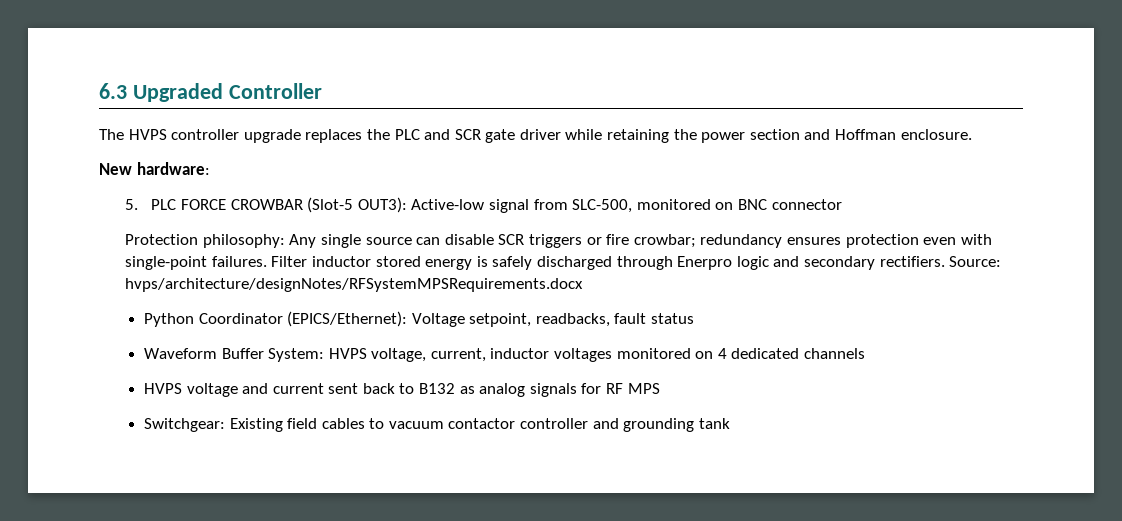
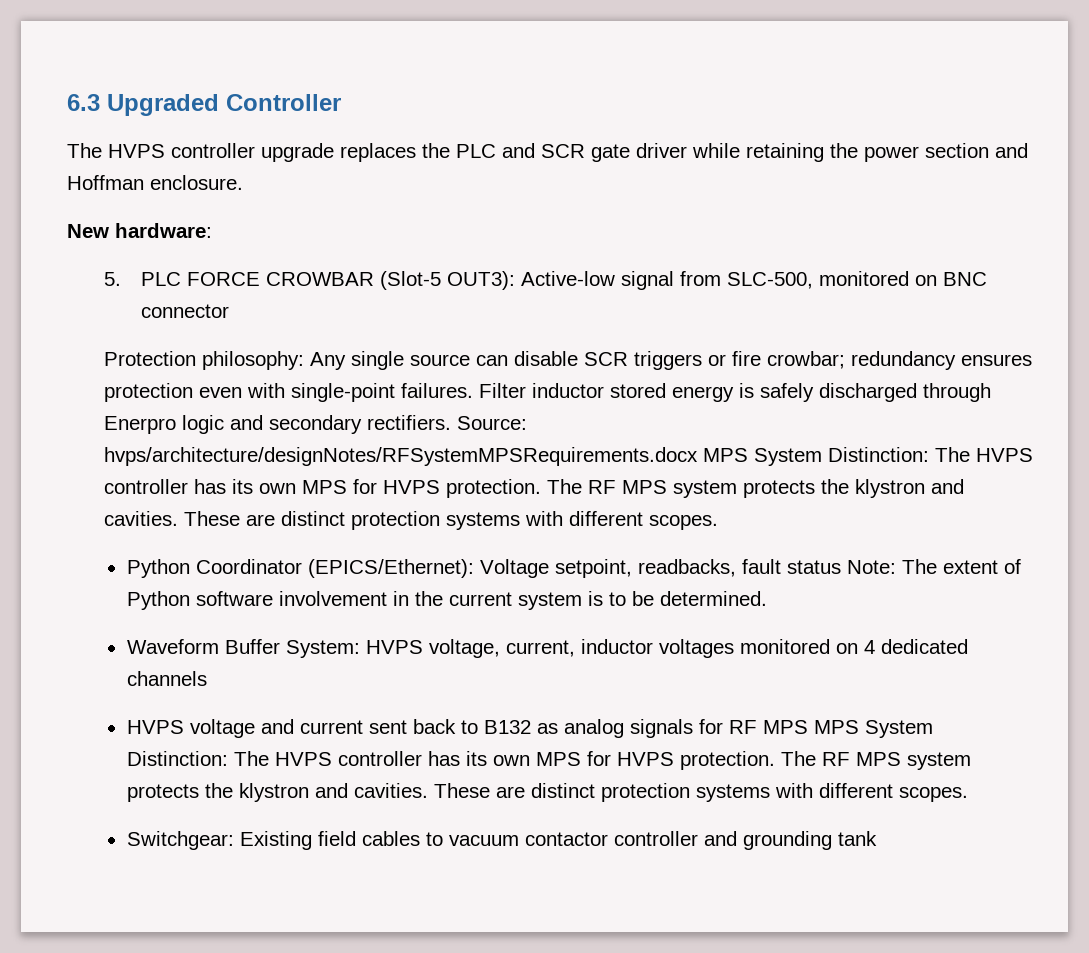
- Source: hvps/architecture/designNotes/RFSystemMPSRequirements.docx
+ Source: hvps/architecture/designNotes/RFSystemMPSRequirements.docx MPS System Distinction: The HVPS controller has its own MPS for HVPS protection. The RF MPS system protects the klystron and cavities. These are distinct protection systems with different scopes.
- Python Coordinator (EPICS/Ethernet): Voltage setpoint, readbacks, fault status
+ Python Coordinator (EPICS/Ethernet): Voltage setpoint, readbacks, fault status Note: The extent of Python software involvement in the current system is to be determined.
- HVPS voltage and current sent back to B132 as analog signals for RF MPS
+ HVPS voltage and current sent back to B132 as analog signals for RF MPS MPS System Distinction: The HVPS controller has its own MPS for HVPS protection. The RF MPS system protects the klystron and cavities. These are distinct protection systems with different scopes.

